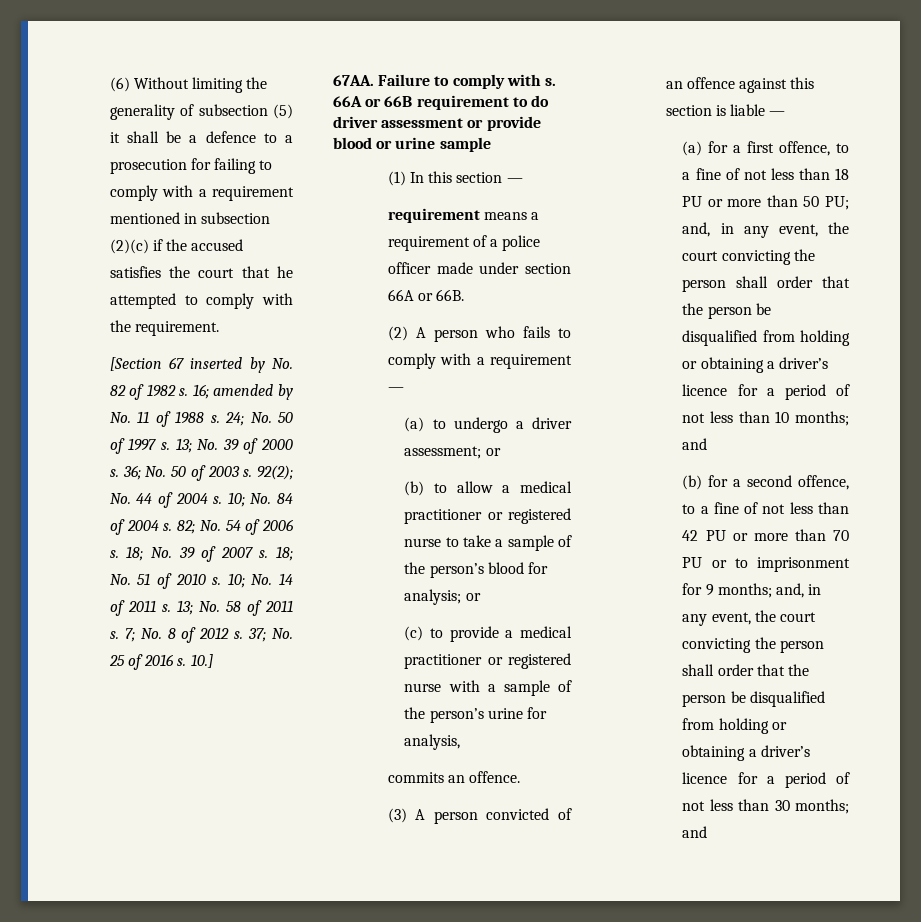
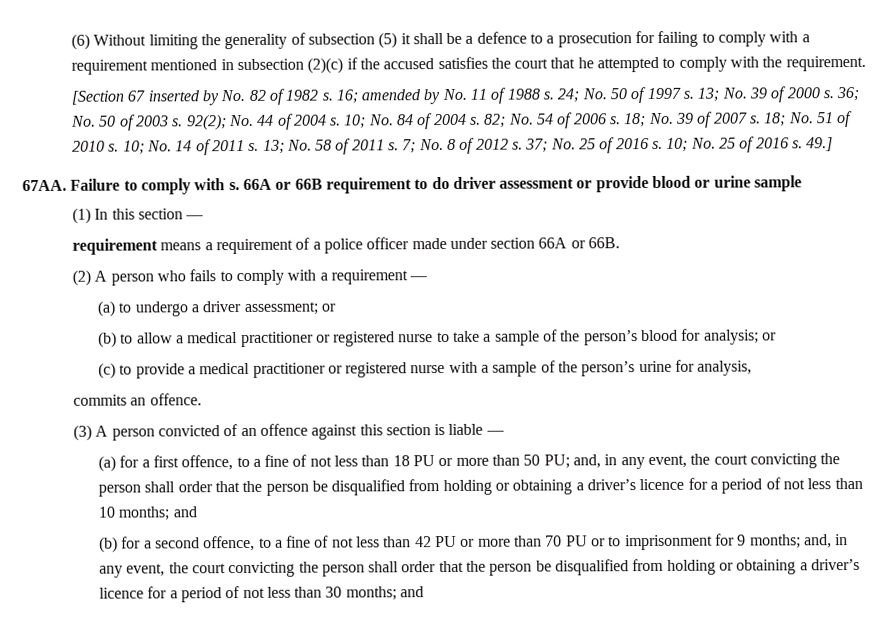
- 10.]
+ 10; No. 25 of 2016 s. 49.]

